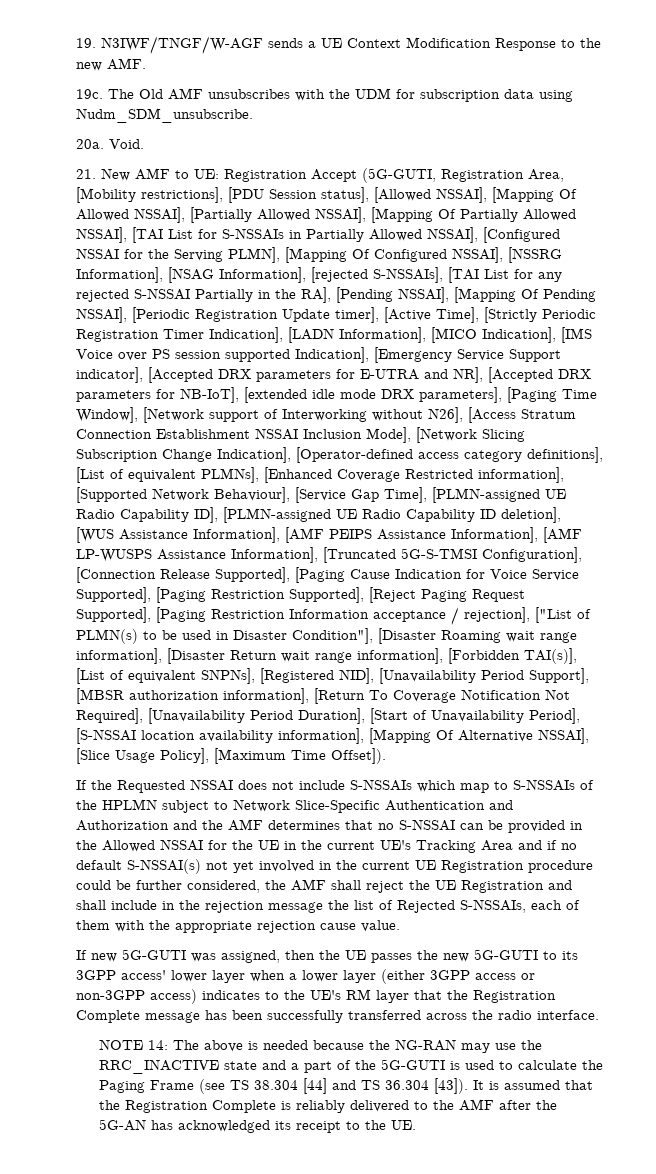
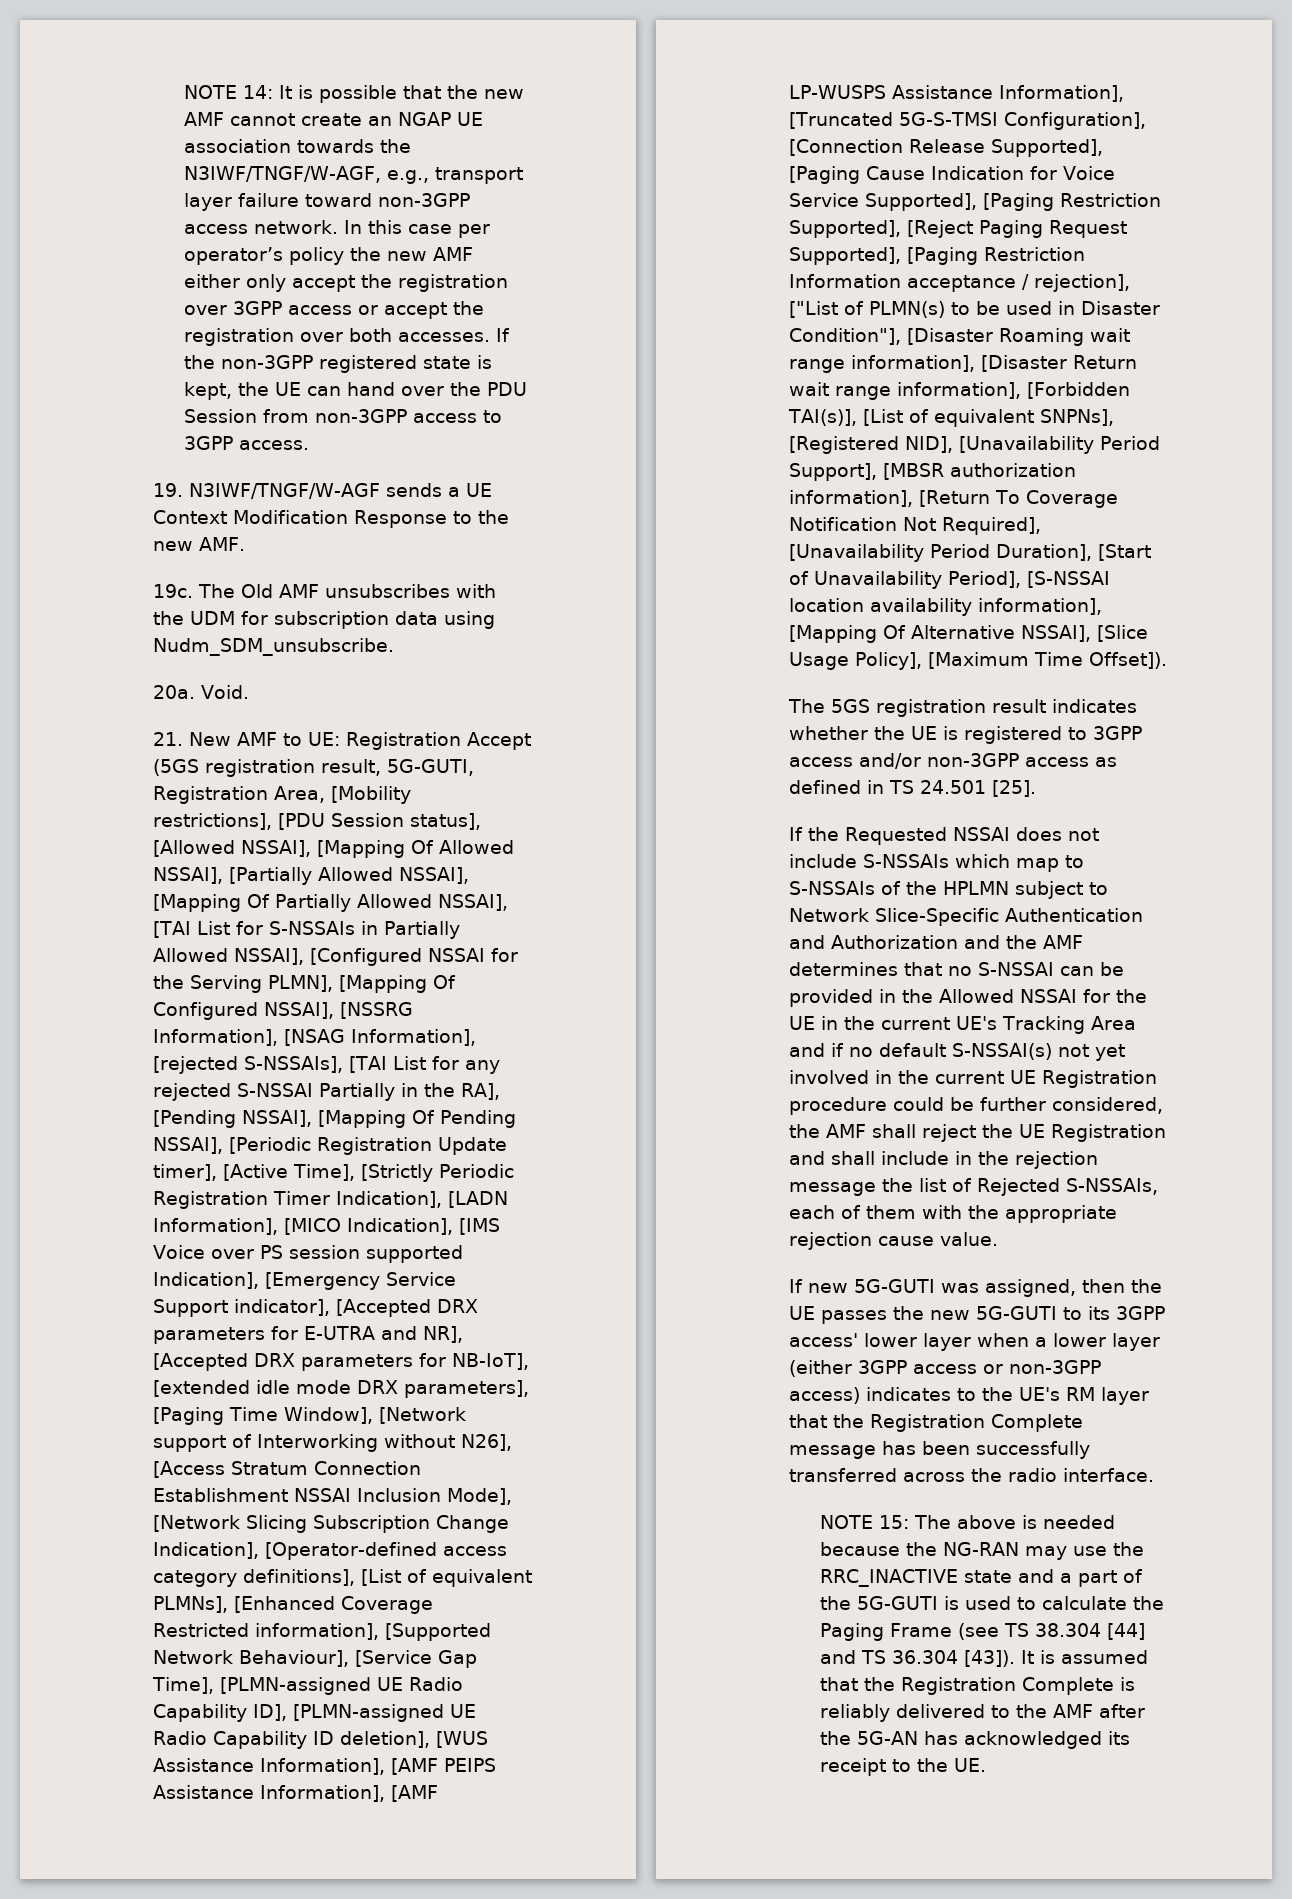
+ NOTE 14: It is possible that the new AMF cannot create an NGAP UE association towards the N3IWF/TNGF/W-AGF, e.g., transport layer failure toward non-3GPP access network. In this case per operator’s policy the new AMF either only accept the registration over 3GPP access or accept the registration over both accesses. If the non-3GPP registered state is kept, the UE can hand over the PDU Session from non-3GPP access to 3GPP access.
- Registration Accept (5G-GUTI, Registration Area, [Mobility restrictions], [PDU Session status], [Allowed NSSAI], [Mapping Of Allowed NSSAI], [Partially Allowed NSSAI], [Mapping Of Partially Allowed NSSAI], [TAI List for S-NSSAIs in Partially Allowed NSSAI], [Configured NSSAI for the Serving PLMN], [Mapping Of Configured NSSAI], [NSSRG Information], [NSAG Information], [rejected S-NSSAIs], [TAI List for any rejected S-NSSAI Partially in the RA], [Pending NSSAI], [Mapping Of Pending NSSAI], [Periodic Registration Update timer], [Active Time], [Strictly Periodic Registration Timer Indication], [LADN Information], [MICO Indication], [IMS Voice over PS session supported Indication], [Emergency Service Support indicator], [Accepted DRX parameters for E-UTRA and NR], [Accepted DRX parameters for NB-IoT], [extended idle mode DRX parameters], [Paging Time Window], [Network support of Interworking without N26], [Access Stratum Connection Establishment NSSAI Inclusion Mode], [Network Slicing Subscription Change Indication], [Operator-defined access category definitions], [List of equivalent PLMNs], [Enhanced Coverage Restricted information], [Supported Network Behaviour], [Service Gap Time], [PLMN-assigned UE Radio Capability ID], [PLMN-assigned UE Radio Capability ID deletion], [WUS Assistance Information], [AMF PEIPS Assistance Information], [AMF LP-WUSPS Assistance Information], [Truncated 5G-S-TMSI Configuration], [Connection Release Supported], [Paging Cause Indication for Voice Service Supported], [Paging Restriction Supported], [Reject Paging Request Supported], [Paging Restriction Information acceptance / rejection], ["List of PLMN(s) to be used in Disaster Condition"], [Disaster Roaming wait range information], [Disaster Return wait range information], [Forbidden TAI(s)], [List of equivalent SNPNs], [Registered NID], [Unavailability Period Support], [MBSR authorization information], [Return To Coverage Notification Not Required], [Unavailability Period Duration], [Start of Unavailability Period], [S-NSSAI location availability information], [Mapping Of Alternative NSSAI], [Slice Usage Policy], [Maximum Time Offset]).
+ Registration Accept (5GS registration result, 5G-GUTI, Registration Area, [Mobility restrictions], [PDU Session status], [Allowed NSSAI], [Mapping Of Allowed NSSAI], [Partially Allowed NSSAI], [Mapping Of Partially Allowed NSSAI], [TAI List for S-NSSAIs in Partially Allowed NSSAI], [Configured NSSAI for the Serving PLMN], [Mapping Of Configured NSSAI], [NSSRG Information], [NSAG Information], [rejected S-NSSAIs], [TAI List for any rejected S-NSSAI Partially in the RA], [Pending NSSAI], [Mapping Of Pending NSSAI], [Periodic Registration Update timer], [Active Time], [Strictly Periodic Registration Timer Indication], [LADN Information], [MICO Indication], [IMS Voice over PS session supported Indication], [Emergency Service Support indicator], [Accepted DRX parameters for E-UTRA and NR], [Accepted DRX parameters for NB-IoT], [extended idle mode DRX parameters], [Paging Time Window], [Network support of Interworking without N26], [Access Stratum Connection Establishment NSSAI Inclusion Mode], [Network Slicing Subscription Change Indication], [Operator-defined access category definitions], [List of equivalent PLMNs], [Enhanced Coverage Restricted information], [Supported Network Behaviour], [Service Gap Time], [PLMN-assigned UE Radio Capability ID], [PLMN-assigned UE Radio Capability ID deletion], [WUS Assistance Information], [AMF PEIPS Assistance Information], [AMF LP-WUSPS Assistance Information], [Truncated 5G-S-TMSI Configuration], [Connection Release Supported], [Paging Cause Indication for Voice Service Supported], [Paging Restriction Supported], [Reject Paging Request Supported], [Paging Restriction Information acceptance / rejection], ["List of PLMN(s) to be used in Disaster Condition"], [Disaster Roaming wait range information], [Disaster Return wait range information], [Forbidden TAI(s)], [List of equivalent SNPNs], [Registered NID], [Unavailability Period Support], [MBSR authorization information], [Return To Coverage Notification Not Required], [Unavailability Period Duration], [Start of Unavailability Period], [S-NSSAI location availability information], [Mapping Of Alternative NSSAI], [Slice Usage Policy], [Maximum Time Offset]).
+ The 5GS registration result indicates whether the UE is registered to 3GPP access and/or non-3GPP access as defined in TS 24.501 [25].
- NOTE 14: The above is needed because the NG-RAN may use the RRC_INACTIVE state and a part of the 5G-GUTI is used to calculate the Paging Frame (see TS 38.304 [44] and TS 36.304 [43]).
+ NOTE 15: The above is needed because the NG-RAN may use the RRC_INACTIVE state and a part of the 5G-GUTI is used to calculate the Paging Frame (see TS 38.304 [44] and TS 36.304 [43]).

